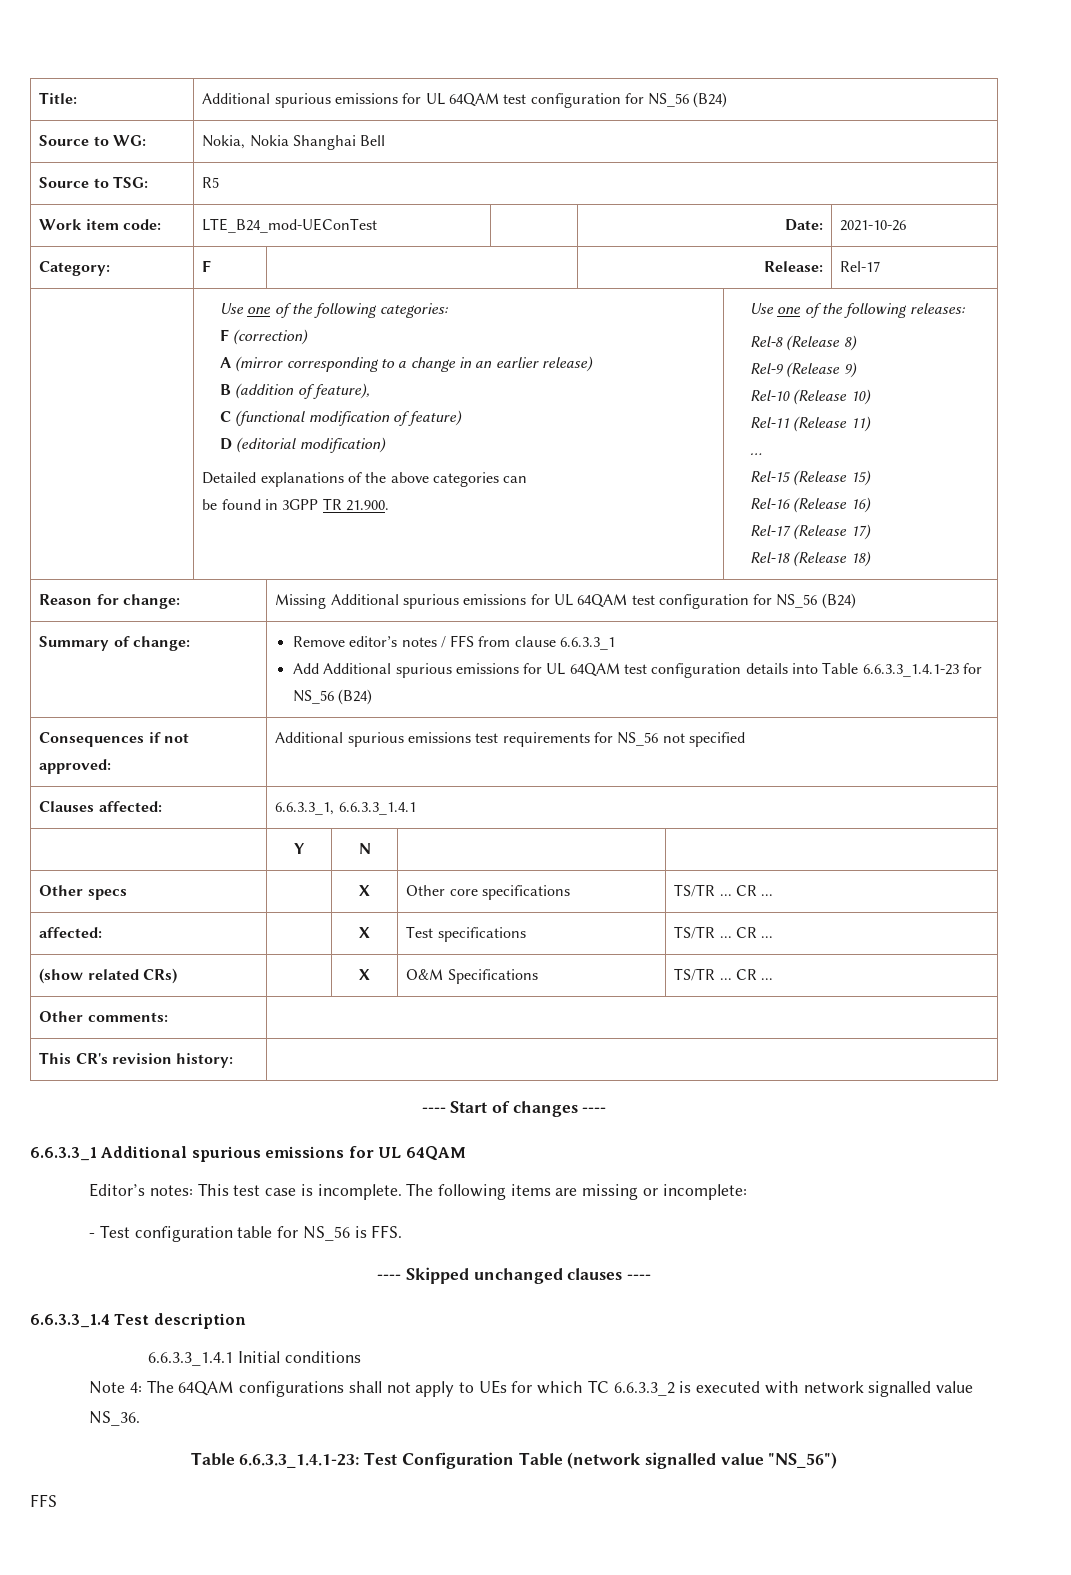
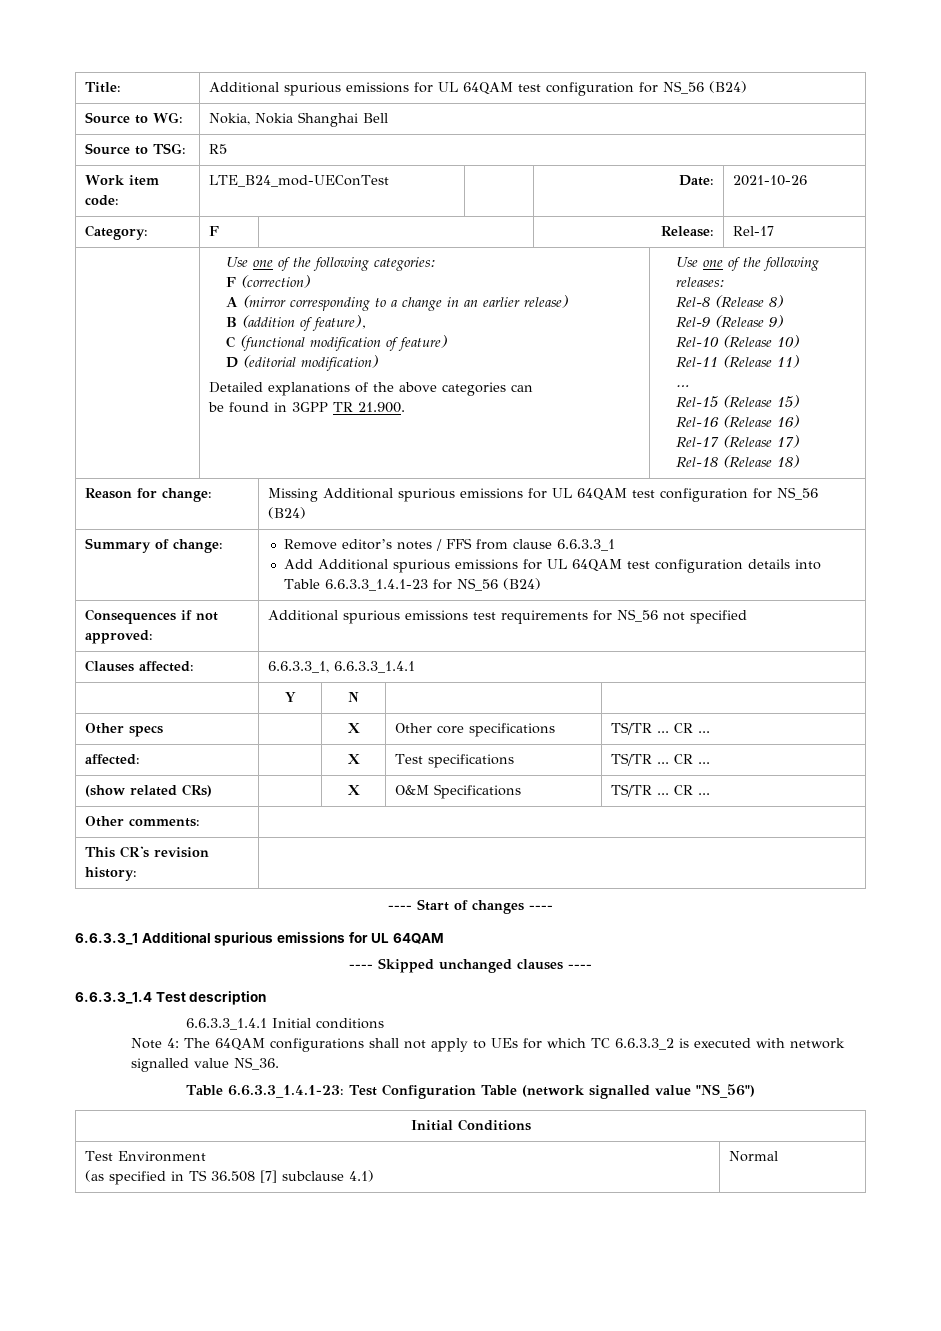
- Editor’s notes: This test case is incomplete. The following items are missing or incomplete:
- - Test configuration table for NS_56 is FFS.
  Table 6.6.3.3_1.4.1-23: Test Configuration Table (network signalled value "NS_56")
- FFS
+ Initial Conditions
+ Test Environment
+ (as specified in TS 36.508 [7] subclause 4.1) | Normal

